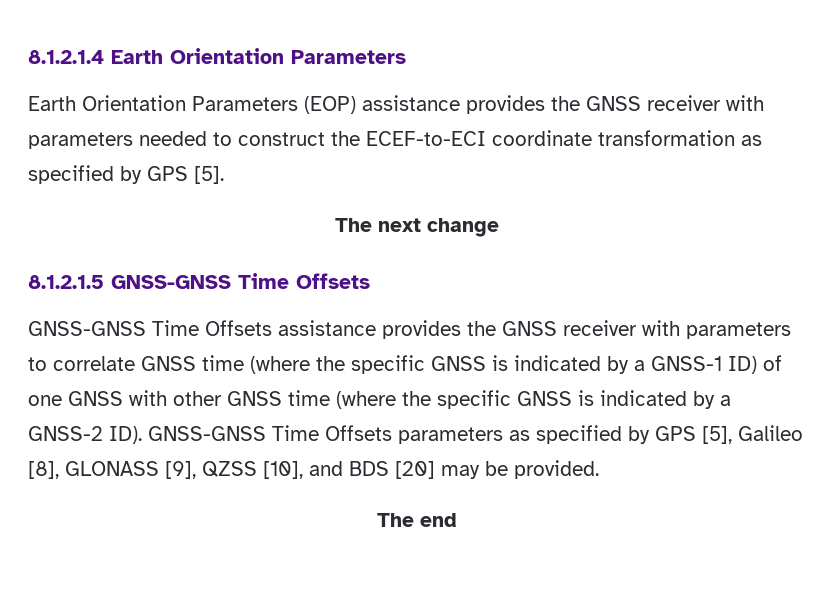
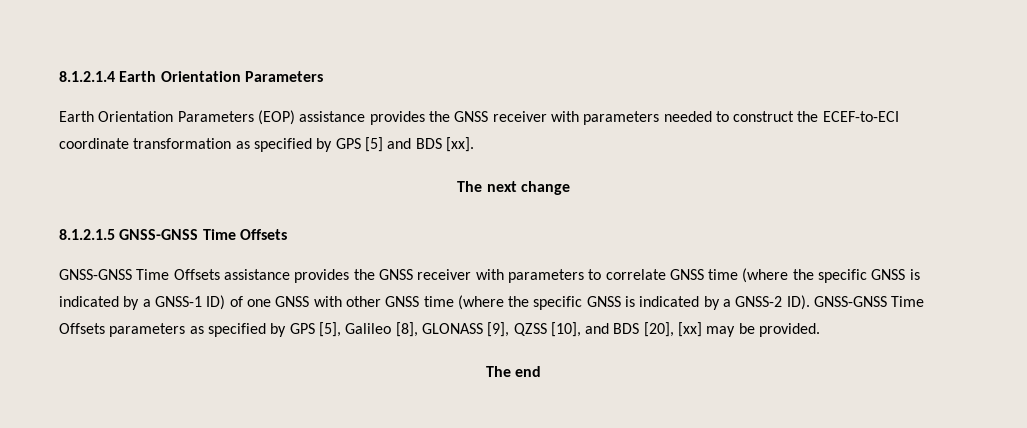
- Earth Orientation Parameters (EOP) assistance provides the GNSS receiver with parameters needed to construct the ECEF-to-ECI coordinate transformation as specified by GPS [5].
+ Earth Orientation Parameters (EOP) assistance provides the GNSS receiver with parameters needed to construct the ECEF-to-ECI coordinate transformation as specified by GPS [5] and BDS [xx].
- GNSS-GNSS Time Offsets assistance provides the GNSS receiver with parameters to correlate GNSS time (where the specific GNSS is indicated by a GNSS-1 ID) of one GNSS with other GNSS time (where the specific GNSS is indicated by a GNSS-2 ID). GNSS-GNSS Time Offsets parameters as specified by GPS [5], Galileo [8], GLONASS [9], QZSS [10], and BDS [20] may be provided.
+ GNSS-GNSS Time Offsets assistance provides the GNSS receiver with parameters to correlate GNSS time (where the specific GNSS is indicated by a GNSS-1 ID) of one GNSS with other GNSS time (where the specific GNSS is indicated by a GNSS-2 ID). GNSS-GNSS Time Offsets parameters as specified by GPS [5], Galileo [8], GLONASS [9], QZSS [10], and BDS [20], [xx] may be provided.

